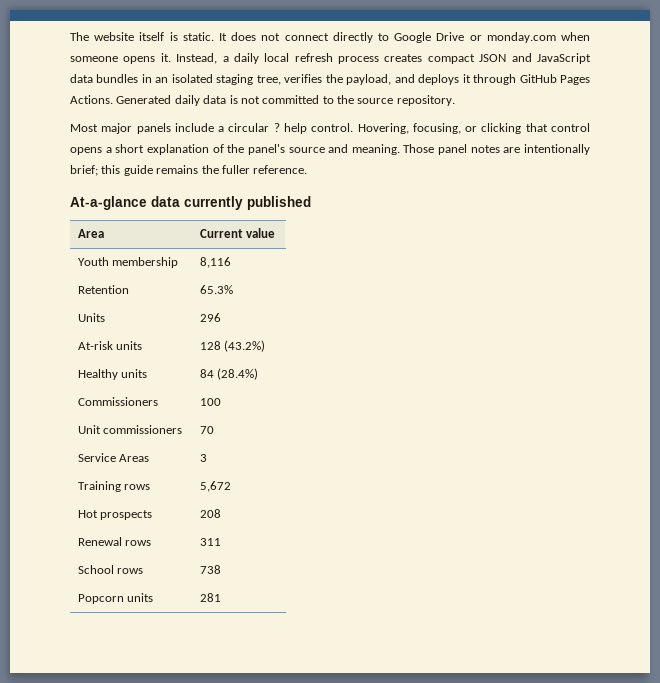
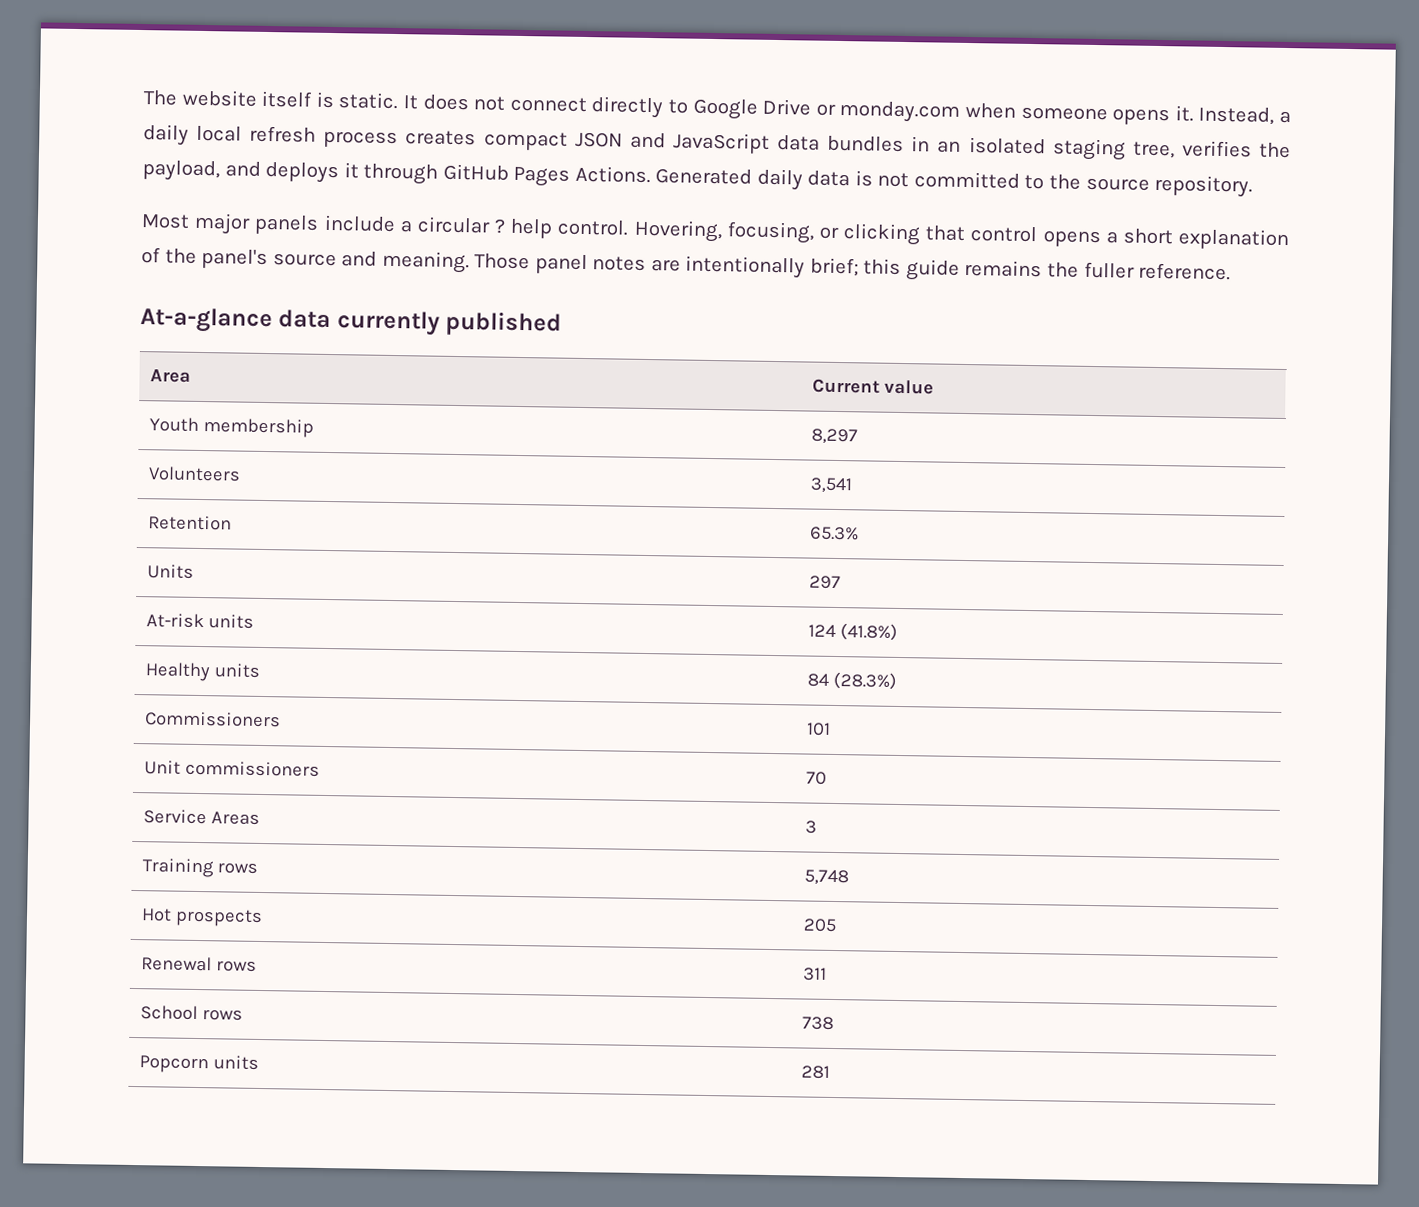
- Youth membership | 8,116
+ Youth membership | 8,297
+ Volunteers | 3,541
- Units | 296
+ Units | 297
- At-risk units | 128 (43.2%)
+ At-risk units | 124 (41.8%)
- Healthy units | 84 (28.4%)
+ Healthy units | 84 (28.3%)
- Commissioners | 100
+ Commissioners | 101
- Training rows | 5,672
+ Training rows | 5,748
- Hot prospects | 208
+ Hot prospects | 205

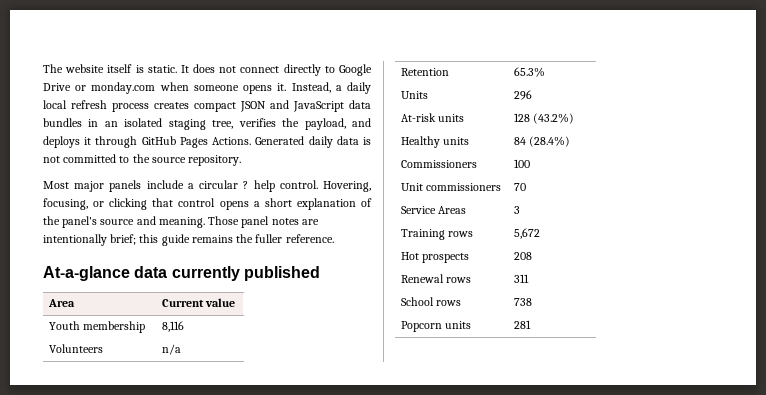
- Youth membership | 8,297
+ Youth membership | 8,116
- Volunteers | 3,541
+ Volunteers | n/a
- Units | 297
+ Units | 296
- At-risk units | 124 (41.8%)
+ At-risk units | 128 (43.2%)
- Healthy units | 84 (28.3%)
+ Healthy units | 84 (28.4%)
- Commissioners | 101
+ Commissioners | 100
- Training rows | 5,748
+ Training rows | 5,672
- Hot prospects | 205
+ Hot prospects | 208

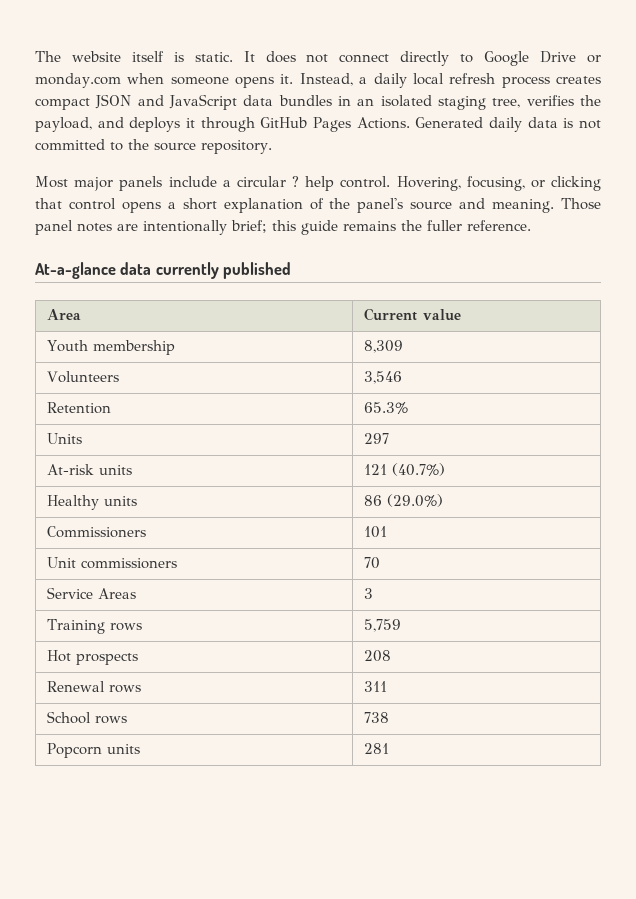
- Youth membership | 8,116
+ Youth membership | 8,309
- Volunteers | n/a
+ Volunteers | 3,546
- Units | 296
+ Units | 297
- At-risk units | 128 (43.2%)
+ At-risk units | 121 (40.7%)
- Healthy units | 84 (28.4%)
+ Healthy units | 86 (29.0%)
- Commissioners | 100
+ Commissioners | 101
- Training rows | 5,672
+ Training rows | 5,759

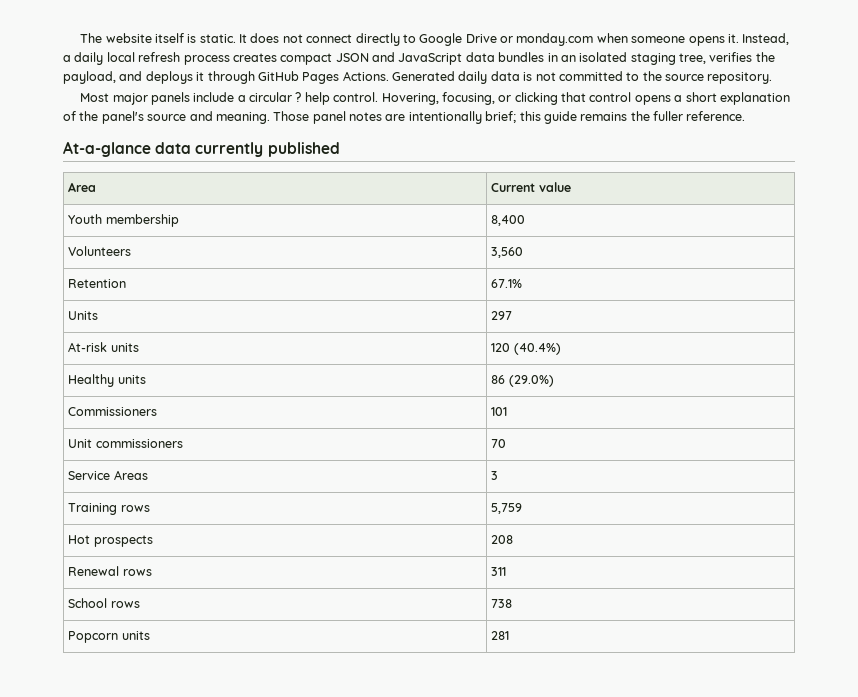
- Youth membership | 8,309
+ Youth membership | 8,400
- Volunteers | 3,546
+ Volunteers | 3,560
- Retention | 65.3%
+ Retention | 67.1%
- At-risk units | 121 (40.7%)
+ At-risk units | 120 (40.4%)

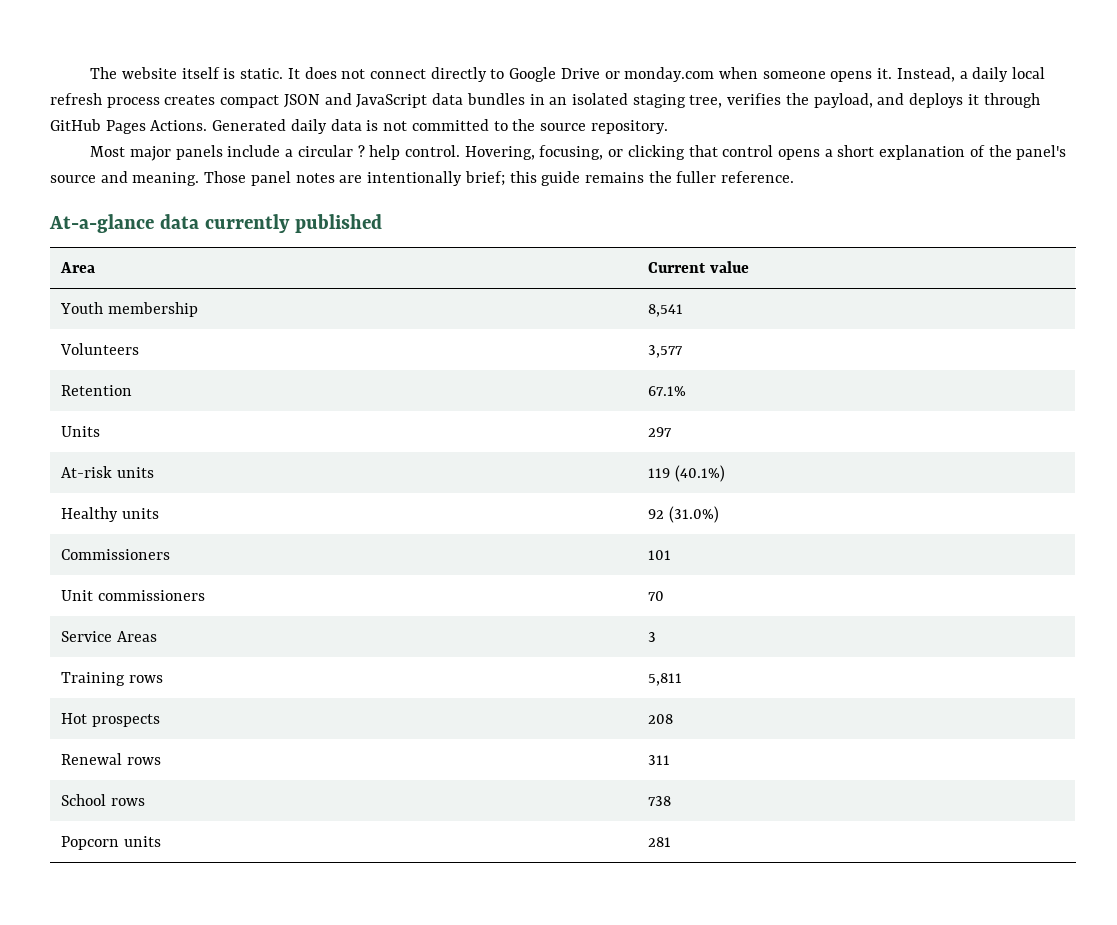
- Youth membership | 8,400
+ Youth membership | 8,541
- Volunteers | 3,560
+ Volunteers | 3,577
- At-risk units | 120 (40.4%)
+ At-risk units | 119 (40.1%)
- Healthy units | 86 (29.0%)
+ Healthy units | 92 (31.0%)
- Training rows | 5,759
+ Training rows | 5,811

